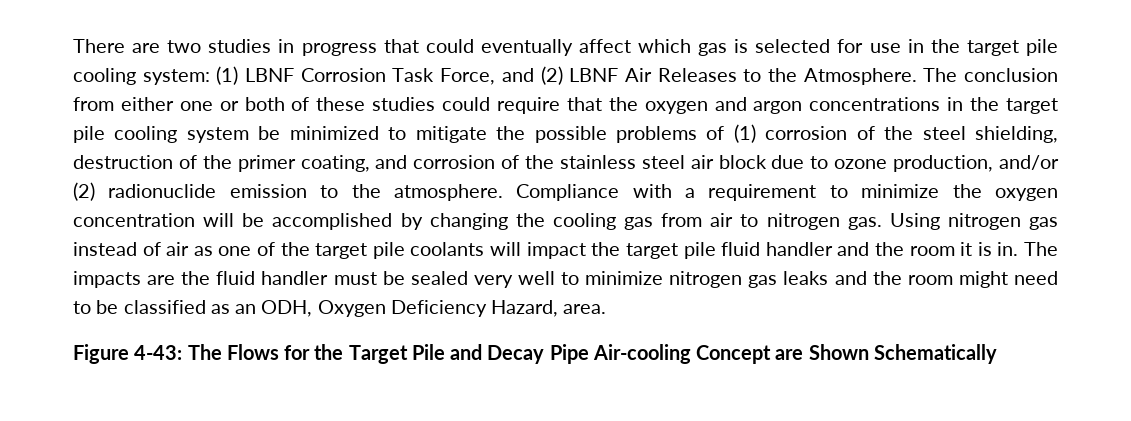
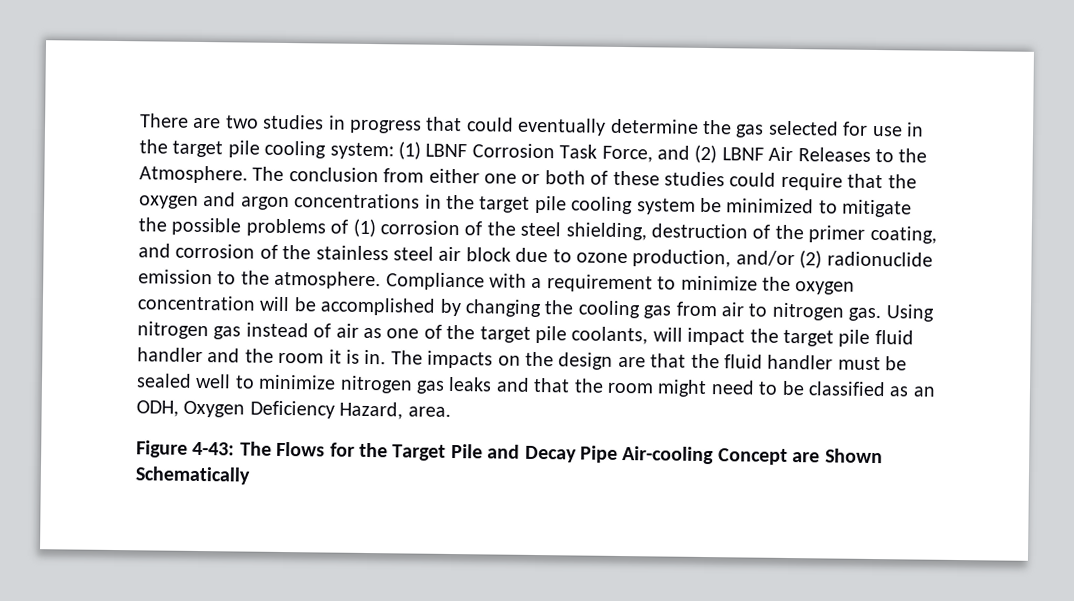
- There are two studies in progress that could eventually affect which gas is selected for use in the target pile cooling system: (1) LBNF Corrosion Task Force, and (2) LBNF Air Releases to the Atmosphere.
+ There are two studies in progress that could eventually determine the gas selected for use in the target pile cooling system: (1) LBNF Corrosion Task Force, and (2) LBNF Air Releases to the Atmosphere.
- Using nitrogen gas instead of air as one of the target pile coolants will impact the target pile fluid handler and the room it is in.
+ Using nitrogen gas instead of air as one of the target pile coolants, will impact the target pile fluid handler and the room it is in.
- The impacts are the fluid handler must be sealed very well to minimize nitrogen gas leaks and the room might need to be classified as an ODH, Oxygen Deficiency Hazard, area.
+ The impacts on the design are that the fluid handler must be sealed well to minimize nitrogen gas leaks and that the room might need to be classified as an ODH, Oxygen Deficiency Hazard, area.

